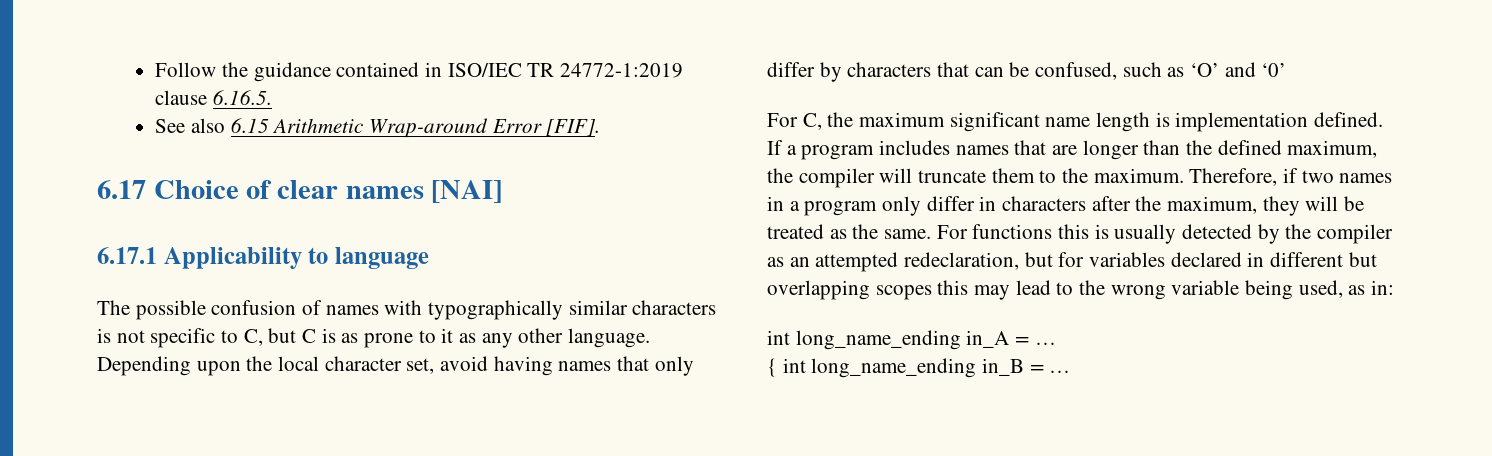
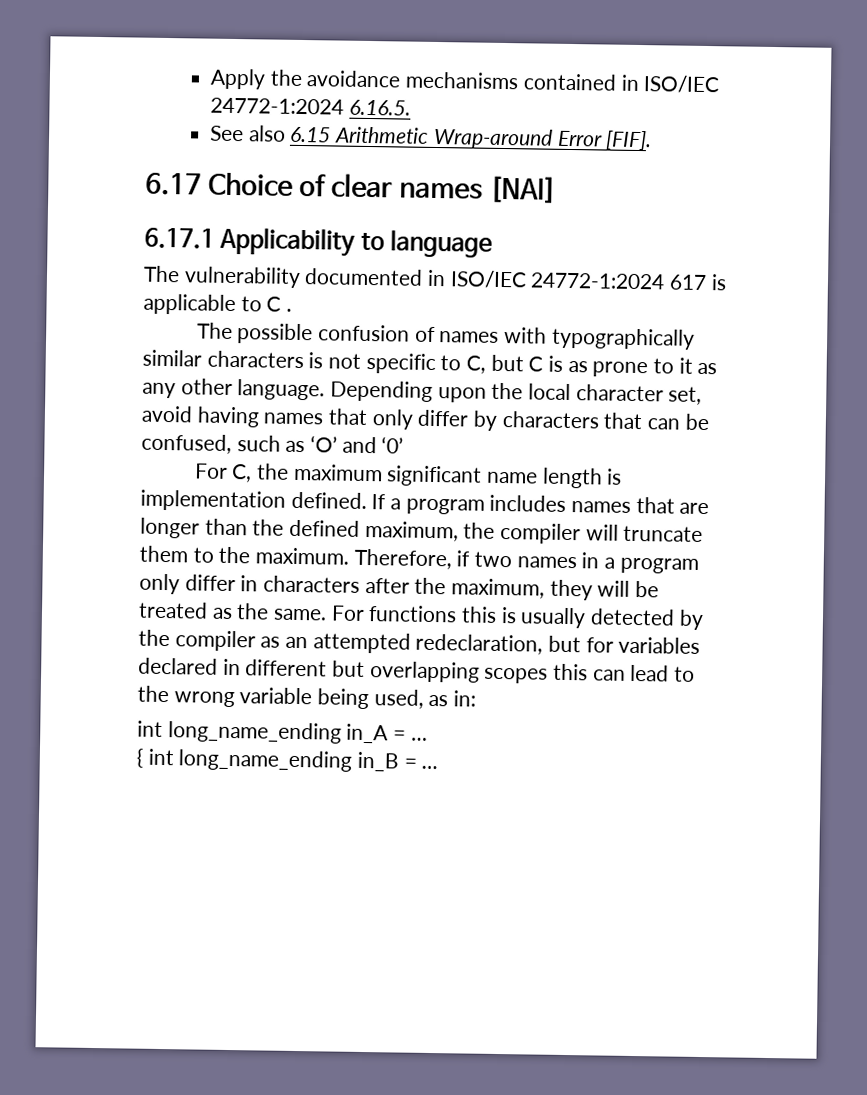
- Follow the guidance contained in ISO/IEC TR 24772-1:2019 clause 6.16.5.
+ Apply the avoidance mechanisms contained in ISO/IEC 24772-1:2024 6.16.5.
+ The vulnerability documented in ISO/IEC 24772-1:2024 617 is applicable to C .
- For functions this is usually detected by the compiler as an attempted redeclaration, but for variables declared in different but overlapping scopes this may lead to the wrong variable being used, as in:
+ For functions this is usually detected by the compiler as an attempted redeclaration, but for variables declared in different but overlapping scopes this can lead to the wrong variable being used, as in:

